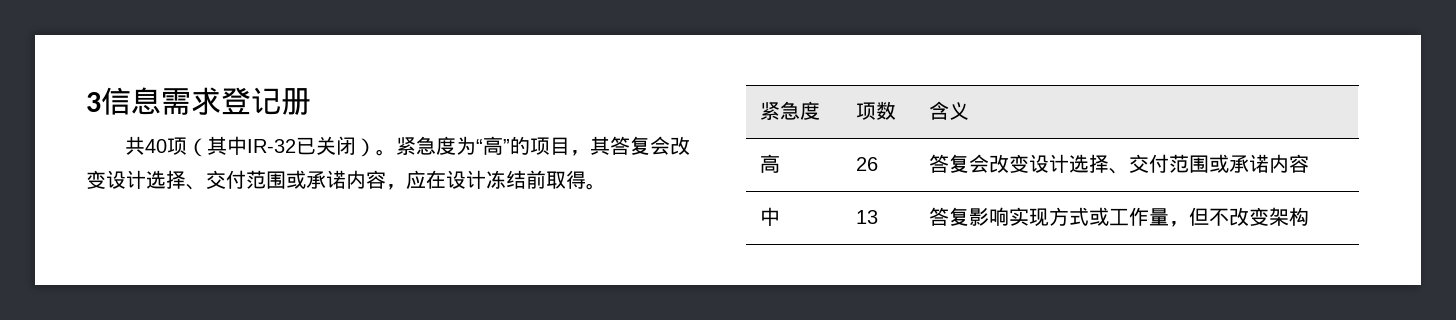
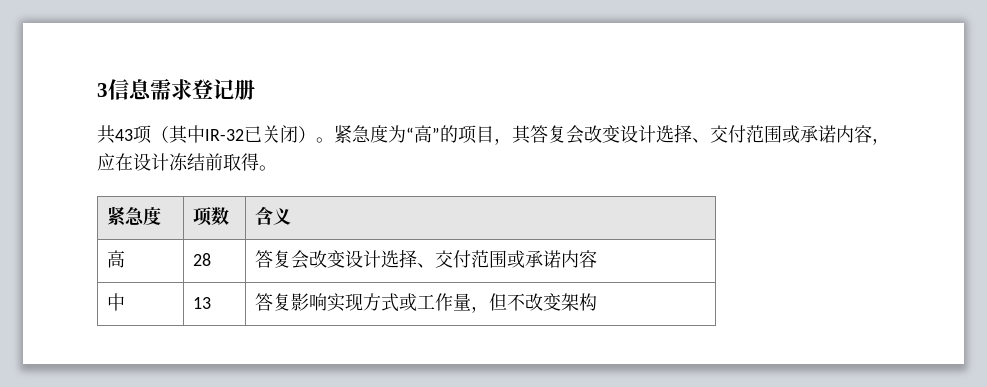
- 共40项（其中IR-32已关闭）。
+ 共43项（其中IR-32已关闭）。
- 高 | 26 | 答复会改变设计选择、交付范围或承诺内容
+ 高 | 28 | 答复会改变设计选择、交付范围或承诺内容

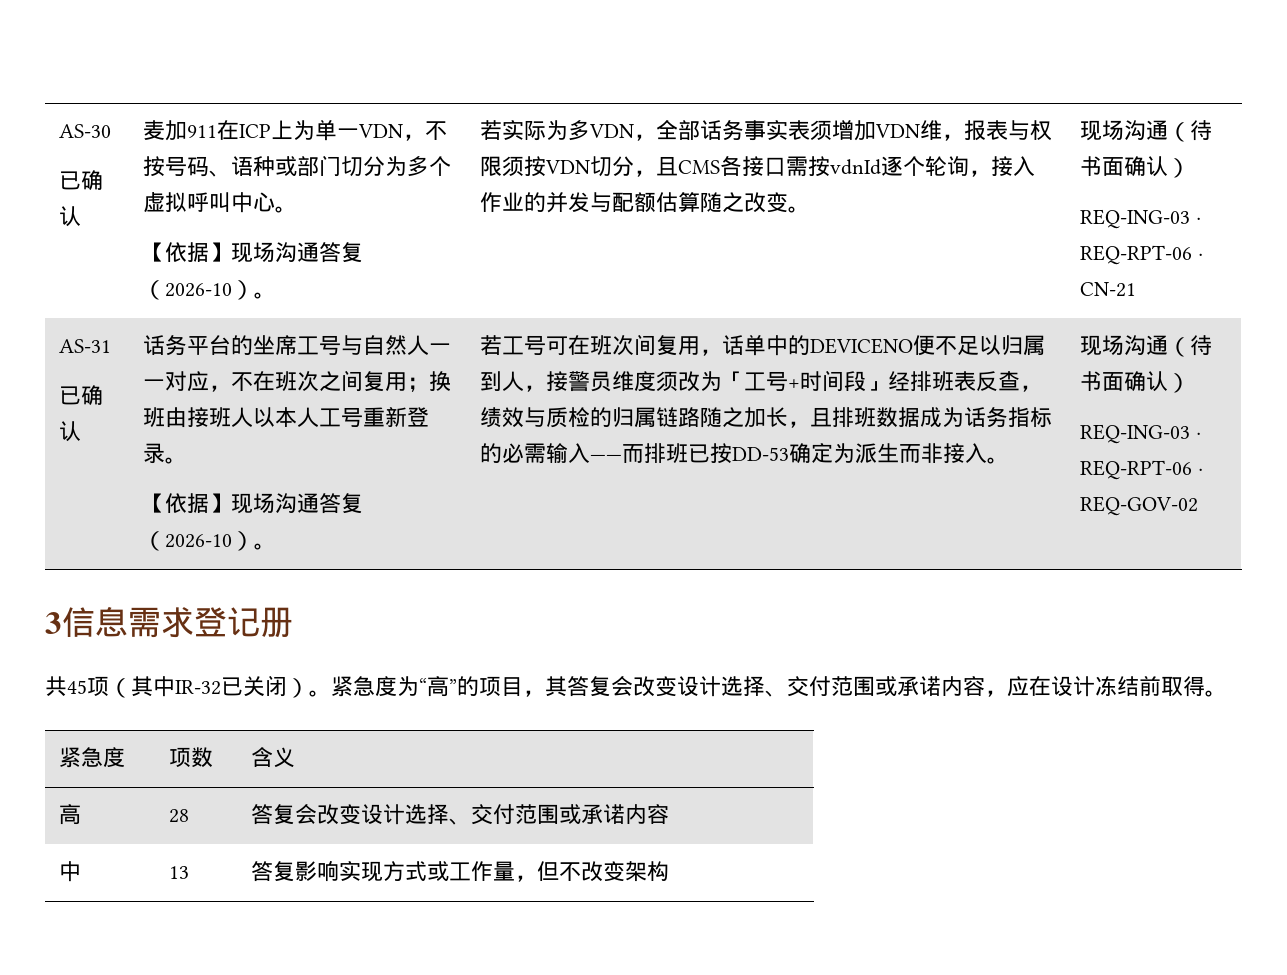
+ AS-30
+ 已确认 | 麦加911在ICP上为单一VDN，不按号码、语种或部门切分为多个虚拟呼叫中心。
+ 【依据】现场沟通答复（2026-10）。 | 若实际为多VDN，全部话务事实表须增加VDN维，报表与权限须按VDN切分，且CMS各接口需按vdnId逐个轮询，接入作业的并发与配额估算随之改变。 | 现场沟通（待书面确认）
+ REQ-ING-03 · REQ-RPT-06 · CN-21
+ AS-31
+ 已确认 | 话务平台的坐席工号与自然人一一对应，不在班次之间复用；换班由接班人以本人工号重新登录。
+ 【依据】现场沟通答复（2026-10）。 | 若工号可在班次间复用，话单中的DEVICENO便不足以归属到人，接警员维度须改为「工号+时间段」经排班表反查，绩效与质检的归属链路随之加长，且排班数据成为话务指标的必需输入——而排班已按DD-53确定为派生而非接入。 | 现场沟通（待书面确认）
+ REQ-ING-03 · REQ-RPT-06 · REQ-GOV-02
- 共43项（其中IR-32已关闭）。
+ 共45项（其中IR-32已关闭）。

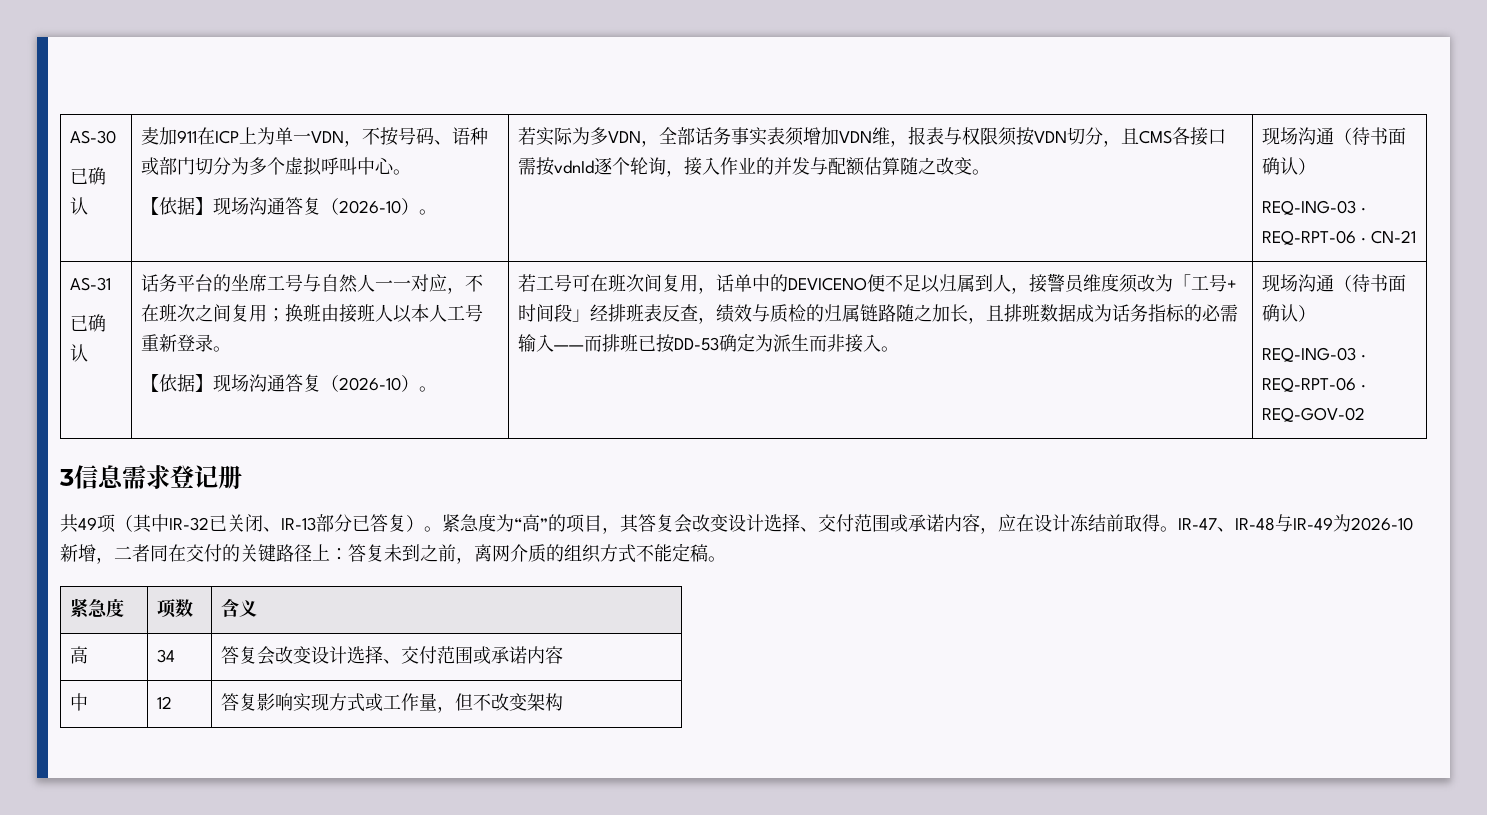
- 共45项（其中IR-32已关闭）。
+ 共49项（其中IR-32已关闭、IR-13部分已答复）。
+ IR-47、IR-48与IR-49为2026-10新增，二者同在交付的关键路径上：答复未到之前，离网介质的组织方式不能定稿。
- 高 | 28 | 答复会改变设计选择、交付范围或承诺内容
+ 高 | 34 | 答复会改变设计选择、交付范围或承诺内容
- 中 | 13 | 答复影响实现方式或工作量，但不改变架构
+ 中 | 12 | 答复影响实现方式或工作量，但不改变架构

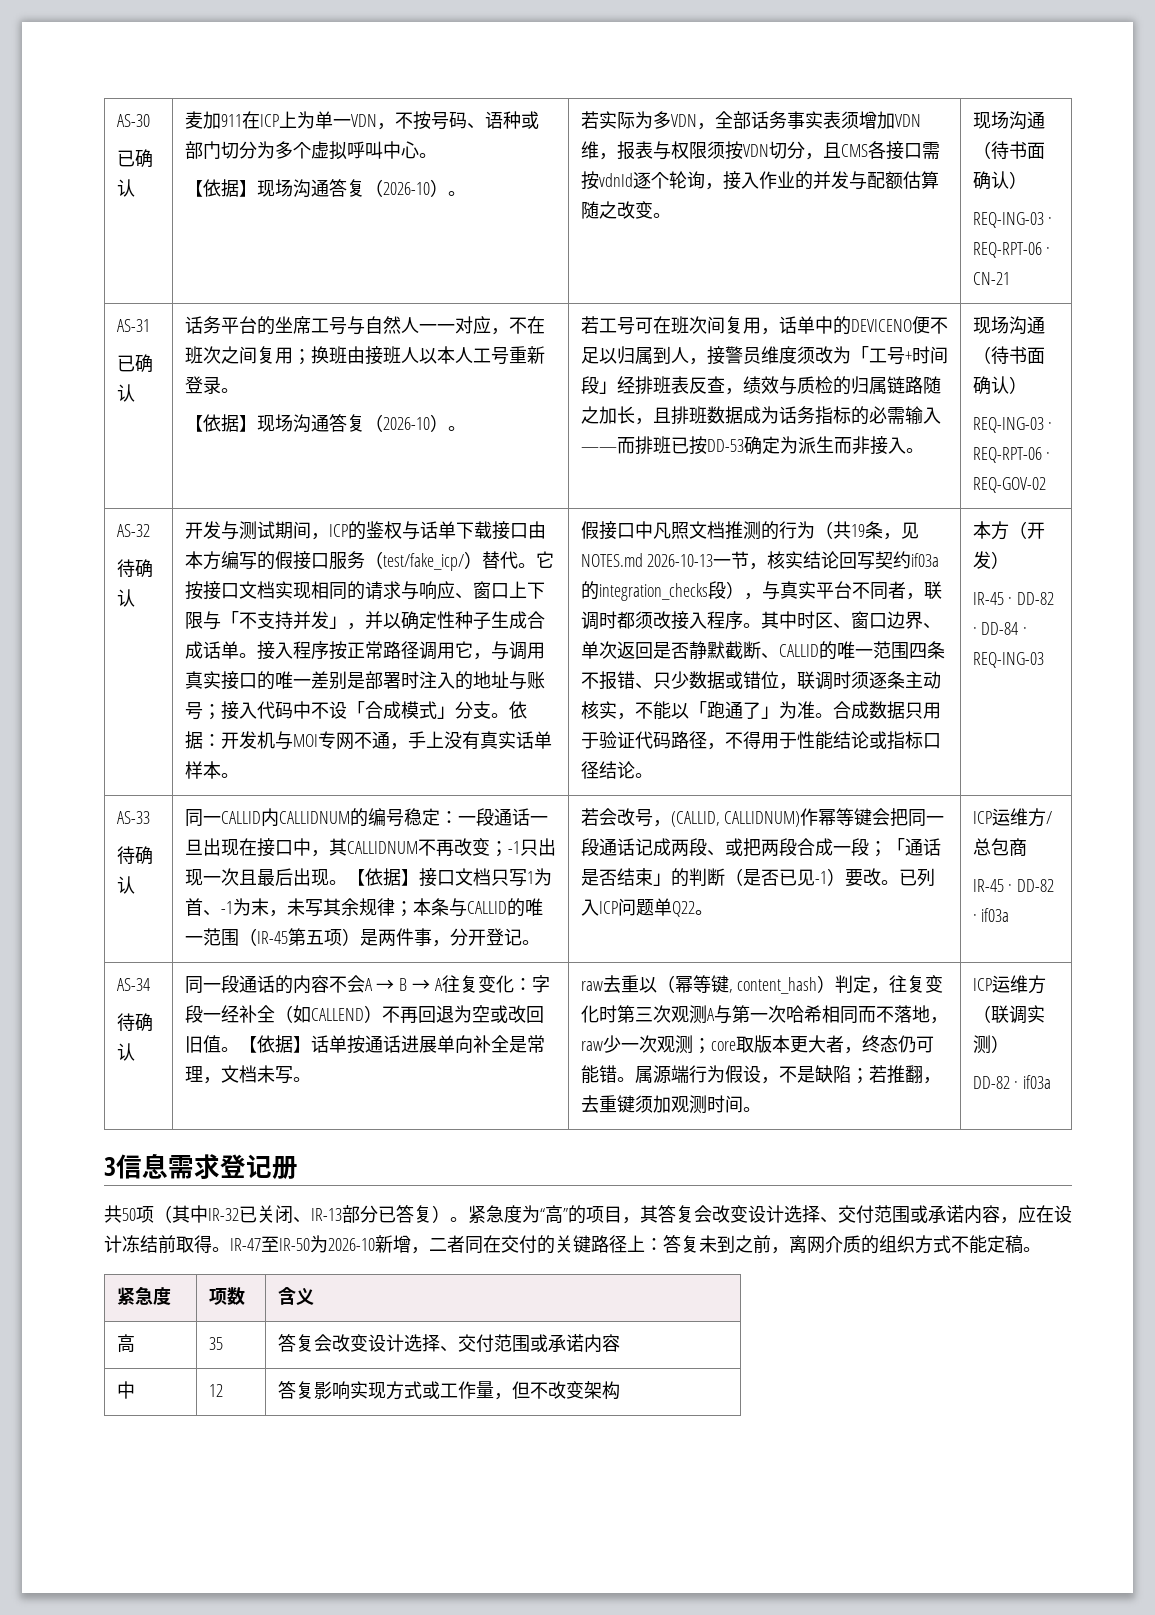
+ AS-32
+ 待确认 | 开发与测试期间，ICP的鉴权与话单下载接口由本方编写的假接口服务（test/fake_icp/）替代。它按接口文档实现相同的请求与响应、窗口上下限与「不支持并发」，并以确定性种子生成合成话单。接入程序按正常路径调用它，与调用真实接口的唯一差别是部署时注入的地址与账号；接入代码中不设「合成模式」分支。依据：开发机与MOI专网不通，手上没有真实话单样本。 | 假接口中凡照文档推测的行为（共19条，见NOTES.md 2026-10-13一节，核实结论回写契约if03a的integration_checks段），与真实平台不同者，联调时都须改接入程序。其中时区、窗口边界、单次返回是否静默截断、CALLID的唯一范围四条不报错、只少数据或错位，联调时须逐条主动核实，不能以「跑通了」为准。合成数据只用于验证代码路径，不得用于性能结论或指标口径结论。 | 本方（开发）
+ IR-45 · DD-82 · DD-84 · REQ-ING-03
+ AS-33
+ 待确认 | 同一CALLID内CALLIDNUM的编号稳定：一段通话一旦出现在接口中，其CALLIDNUM不再改变；-1只出现一次且最后出现。【依据】接口文档只写1为首、-1为末，未写其余规律；本条与CALLID的唯一范围（IR-45第五项）是两件事，分开登记。 | 若会改号，(CALLID, CALLIDNUM)作幂等键会把同一段通话记成两段、或把两段合成一段；「通话是否结束」的判断（是否已见-1）要改。已列入ICP问题单Q22。 | ICP运维方/总包商
+ IR-45 · DD-82 · if03a
+ AS-34
+ 待确认 | 同一段通话的内容不会A → B → A往复变化：字段一经补全（如CALLEND）不再回退为空或改回旧值。【依据】话单按通话进展单向补全是常理，文档未写。 | raw去重以（幂等键, content_hash）判定，往复变化时第三次观测A与第一次哈希相同而不落地，raw少一次观测；core取版本更大者，终态仍可能错。属源端行为假设，不是缺陷；若推翻，去重键须加观测时间。 | ICP运维方（联调实测）
+ DD-82 · if03a
- 共49项（其中IR-32已关闭、IR-13部分已答复）。
+ 共50项（其中IR-32已关闭、IR-13部分已答复）。
- IR-47、IR-48与IR-49为2026-10新增，二者同在交付的关键路径上：答复未到之前，离网介质的组织方式不能定稿。
+ IR-47至IR-50为2026-10新增，二者同在交付的关键路径上：答复未到之前，离网介质的组织方式不能定稿。
- 高 | 34 | 答复会改变设计选择、交付范围或承诺内容
+ 高 | 35 | 答复会改变设计选择、交付范围或承诺内容

